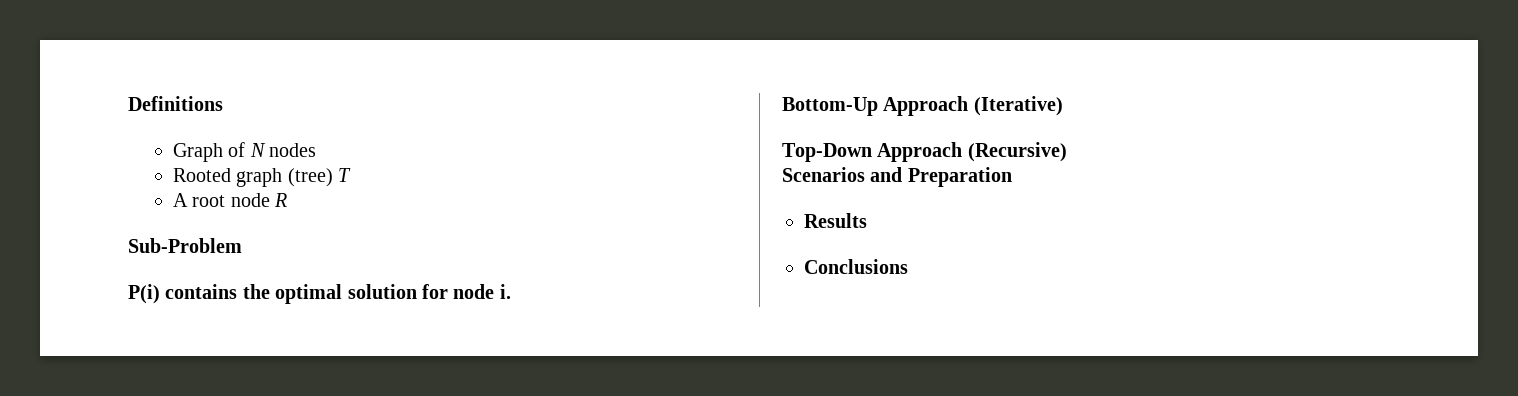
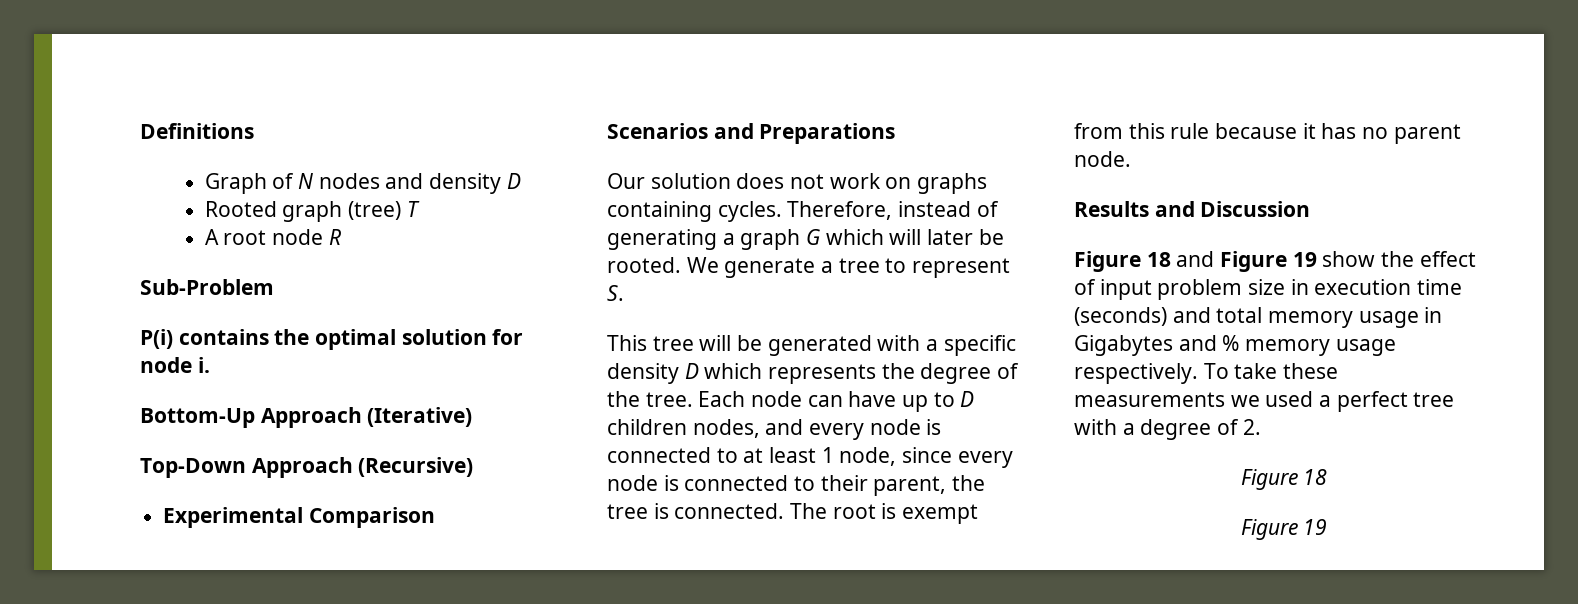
- Graph of N nodes
+ Graph of N nodes and density D
+ Experimental Comparison
- Scenarios and Preparation
- Results
- Conclusions
+ Scenarios and Preparations
+ Our solution does not work on graphs containing cycles. Therefore, instead of generating a graph G which will later be rooted. We generate a tree to represent S.
+ This tree will be generated with a specific density D which represents the degree of the tree. Each node can have up to D children nodes, and every node is connected to at least 1 node, since every node is connected to their parent, the tree is connected. The root is exempt from this rule because it has no parent node.
+ Results and Discussion
+ Figure 18 and Figure 19 show the effect of input problem size in execution time (seconds) and total memory usage in Gigabytes and % memory usage respectively. To take these measurements we used a perfect tree with a degree of 2.
+ Figure 18
+ Figure 19

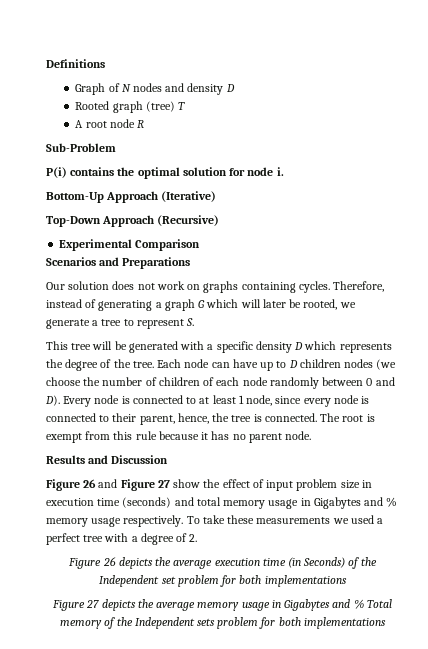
- Therefore, instead of generating a graph G which will later be rooted. We generate a tree to represent S.
+ Therefore, instead of generating a graph G which will later be rooted, we generate a tree to represent S.
- Each node can have up to D children nodes, and every node is connected to at least 1 node, since every node is connected to their parent, the tree is connected.
+ Each node can have up to D children nodes (we choose the number of children of each node randomly between 0 and D). Every node is connected to at least 1 node, since every node is connected to their parent, hence, the tree is connected.
- Figure 18 and Figure 19 show the effect of input problem size in execution time (seconds) and total memory usage in Gigabytes and % memory usage respectively.
+ Figure 26 and Figure 27 show the effect of input problem size in execution time (seconds) and total memory usage in Gigabytes and % memory usage respectively.
  To take these measurements we used a perfect tree with a degree of 2.
- Figure 18
- Figure 19
+ Figure 26 depicts the average execution time (in Seconds) of the Independent set problem for both implementations
+ Figure 27 depicts the average memory usage in Gigabytes and % Total memory of the Independent sets problem for both implementations

